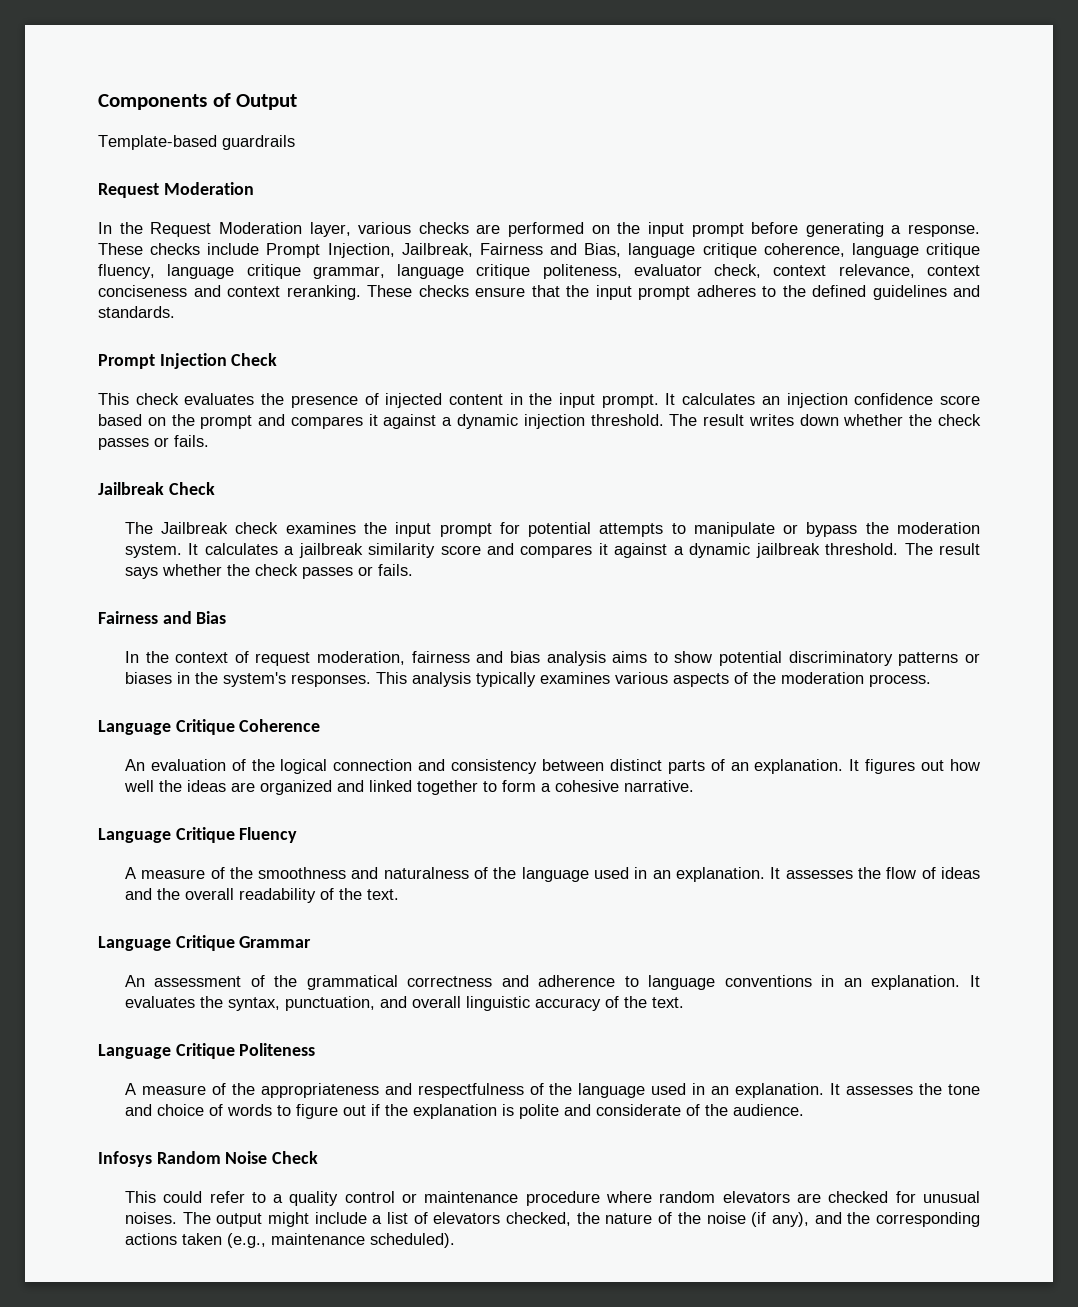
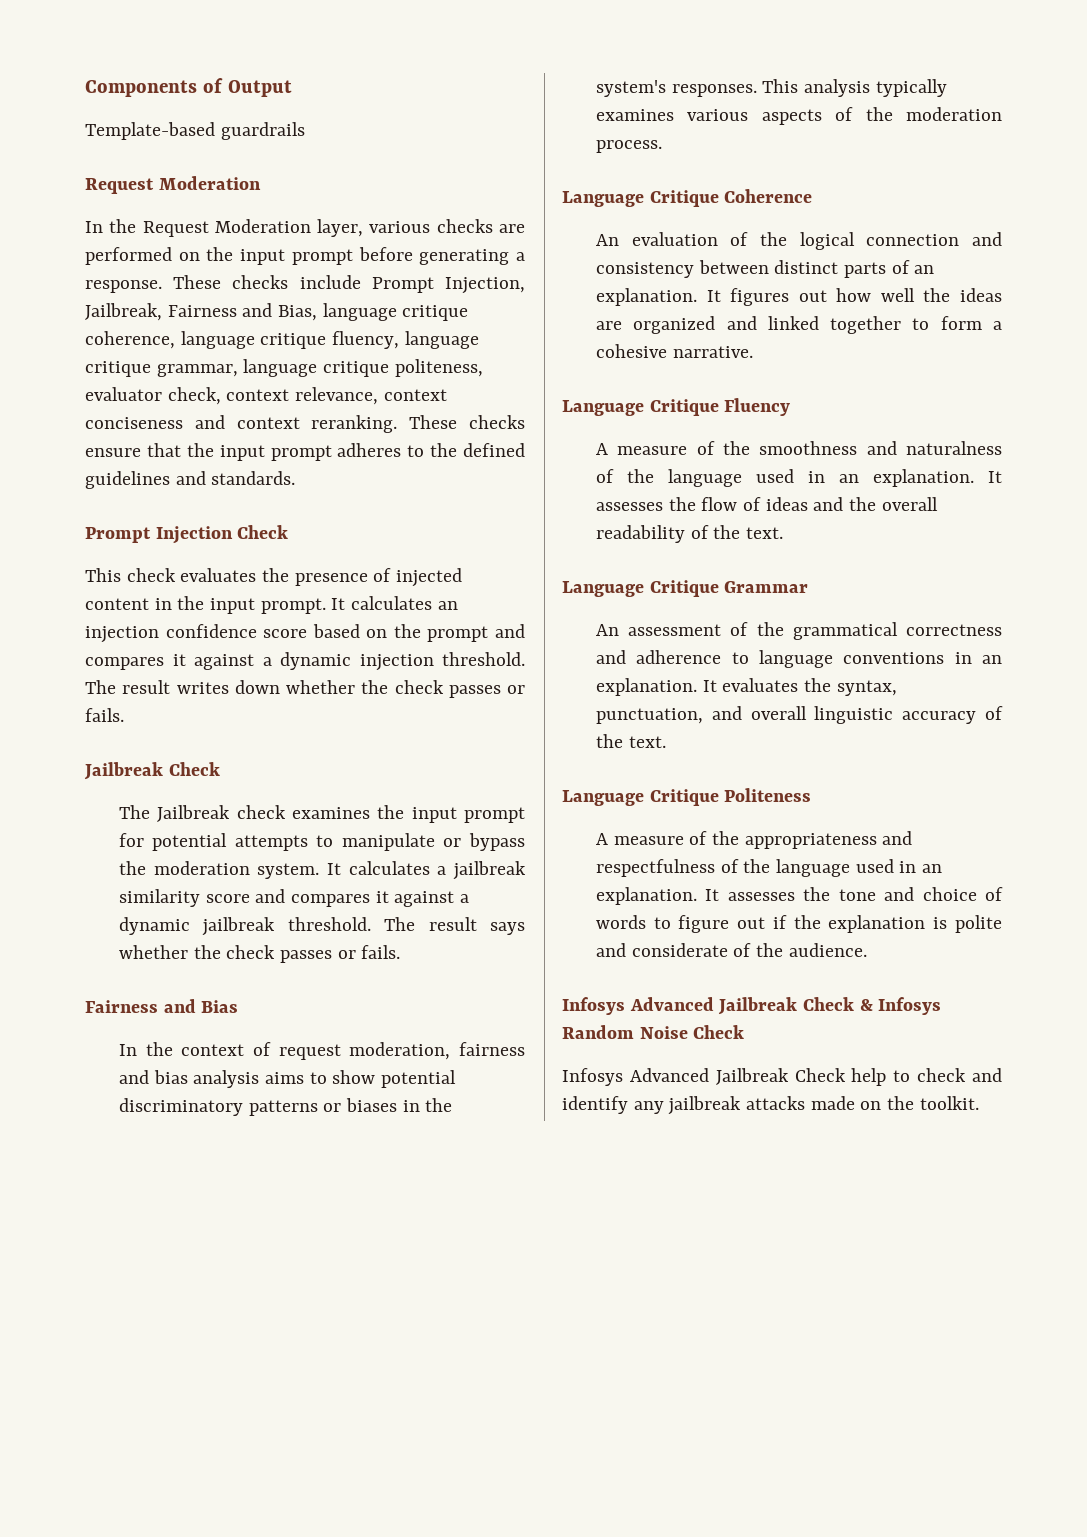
- Infosys Random Noise Check
- This could refer to a quality control or maintenance procedure where random elevators are checked for unusual noises. The output might include a list of elevators checked, the nature of the noise (if any), and the corresponding actions taken (e.g., maintenance scheduled).
+ Infosys Advanced Jailbreak Check & Infosys Random Noise Check
+ Infosys Advanced Jailbreak Check help to check and identify any jailbreak attacks made on the toolkit.

